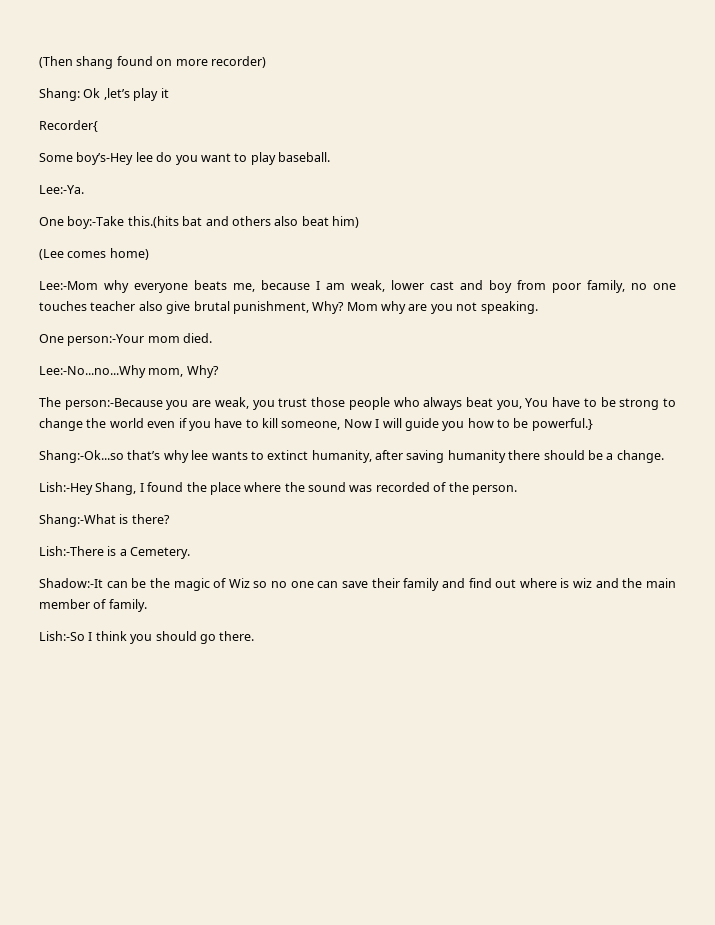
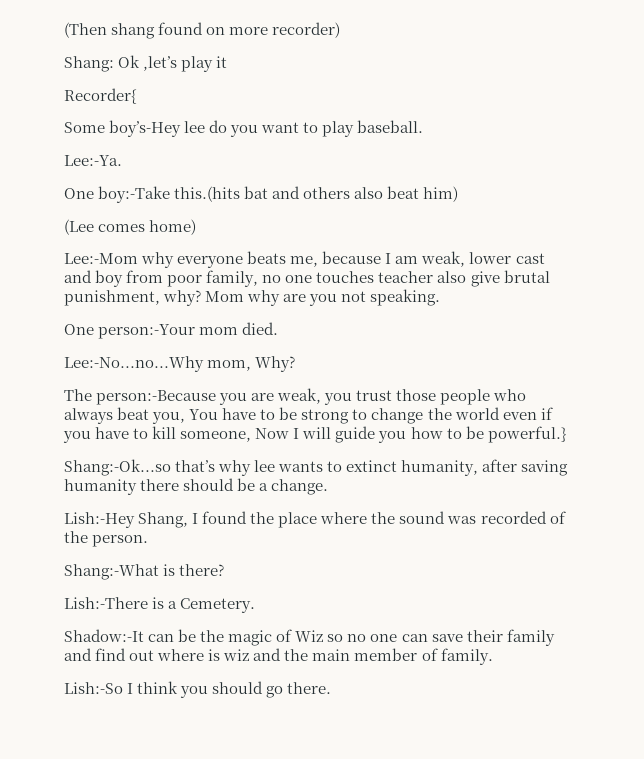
- Lee:-Mom why everyone beats me, because I am weak, lower cast and boy from poor family, no one touches teacher also give brutal punishment, Why?
+ Lee:-Mom why everyone beats me, because I am weak, lower cast and boy from poor family, no one touches teacher also give brutal punishment, why?

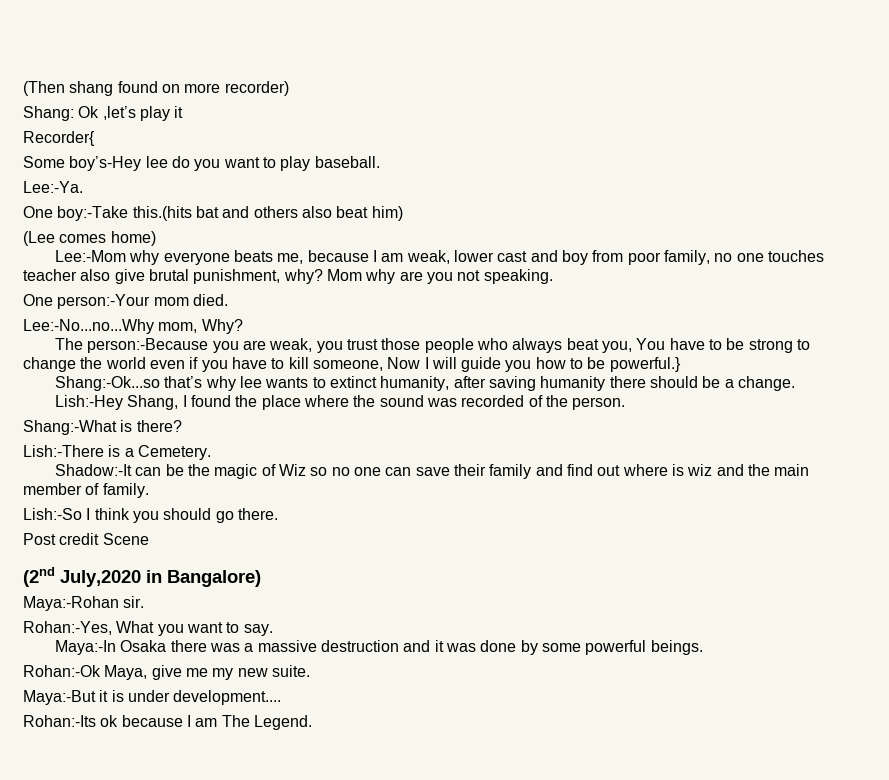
+ Post credit Scene
+ (2nd July,2020 in Bangalore)
+ Maya:-Rohan sir.
+ Rohan:-Yes, What you want to say.
+ Maya:-In Osaka there was a massive destruction and it was done by some powerful beings.
+ Rohan:-Ok Maya, give me my new suite.
+ Maya:-But it is under development....
+ Rohan:-Its ok because I am The Legend.

